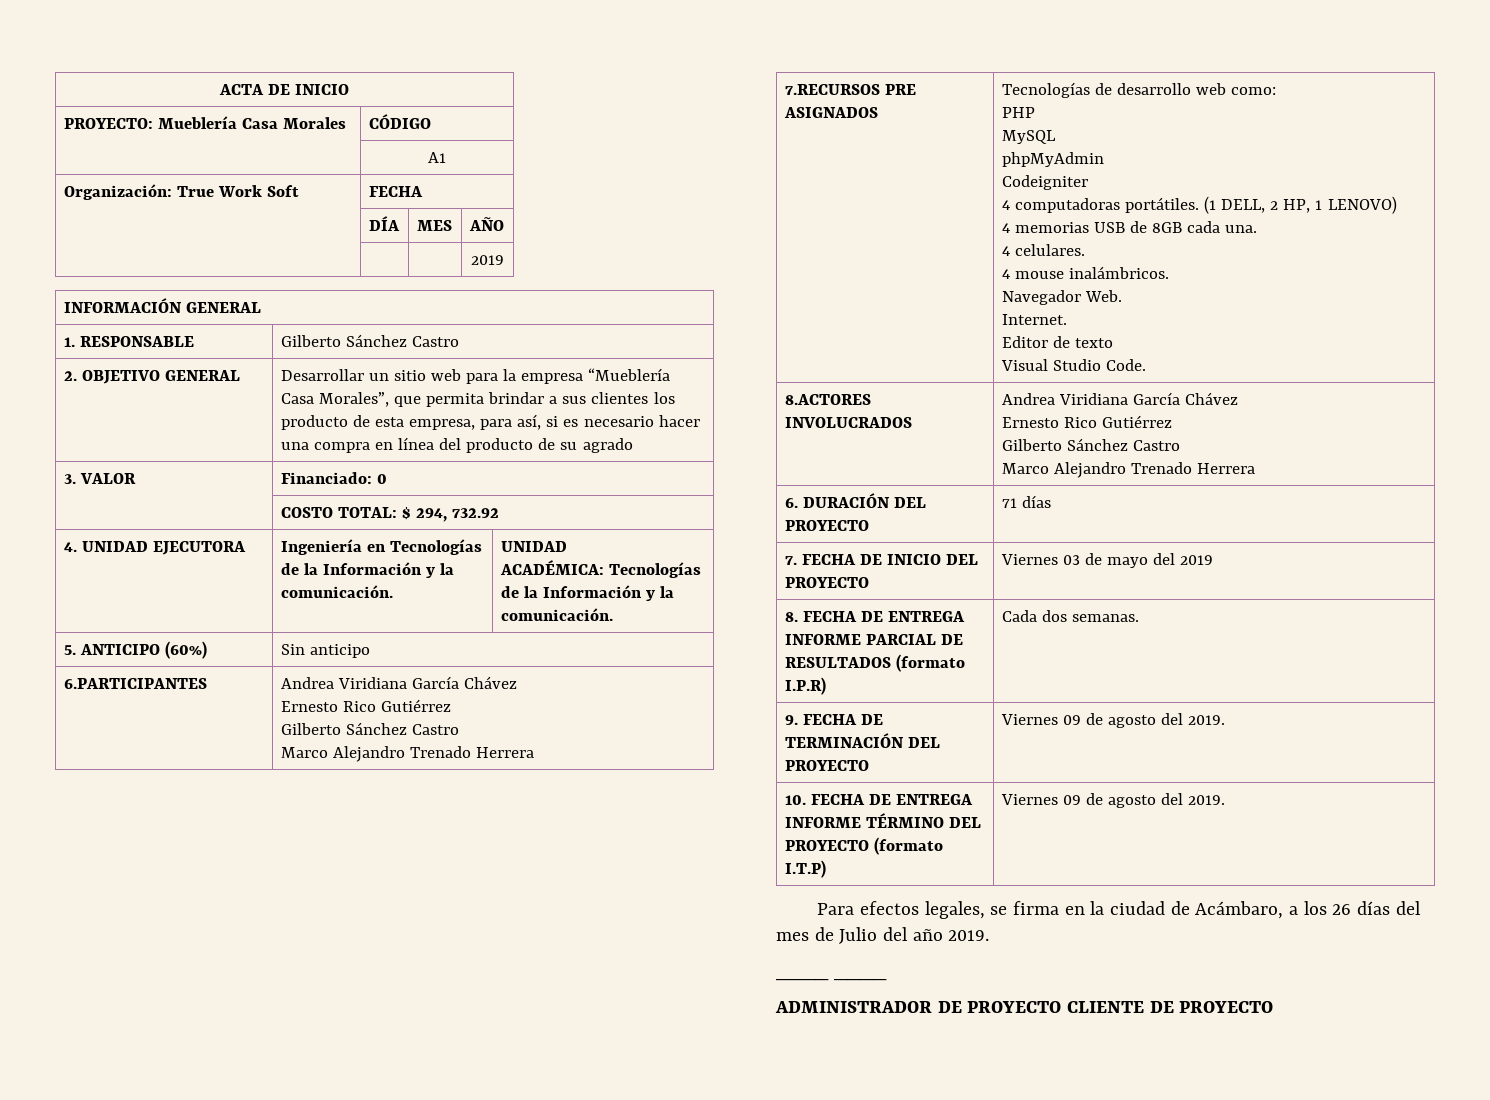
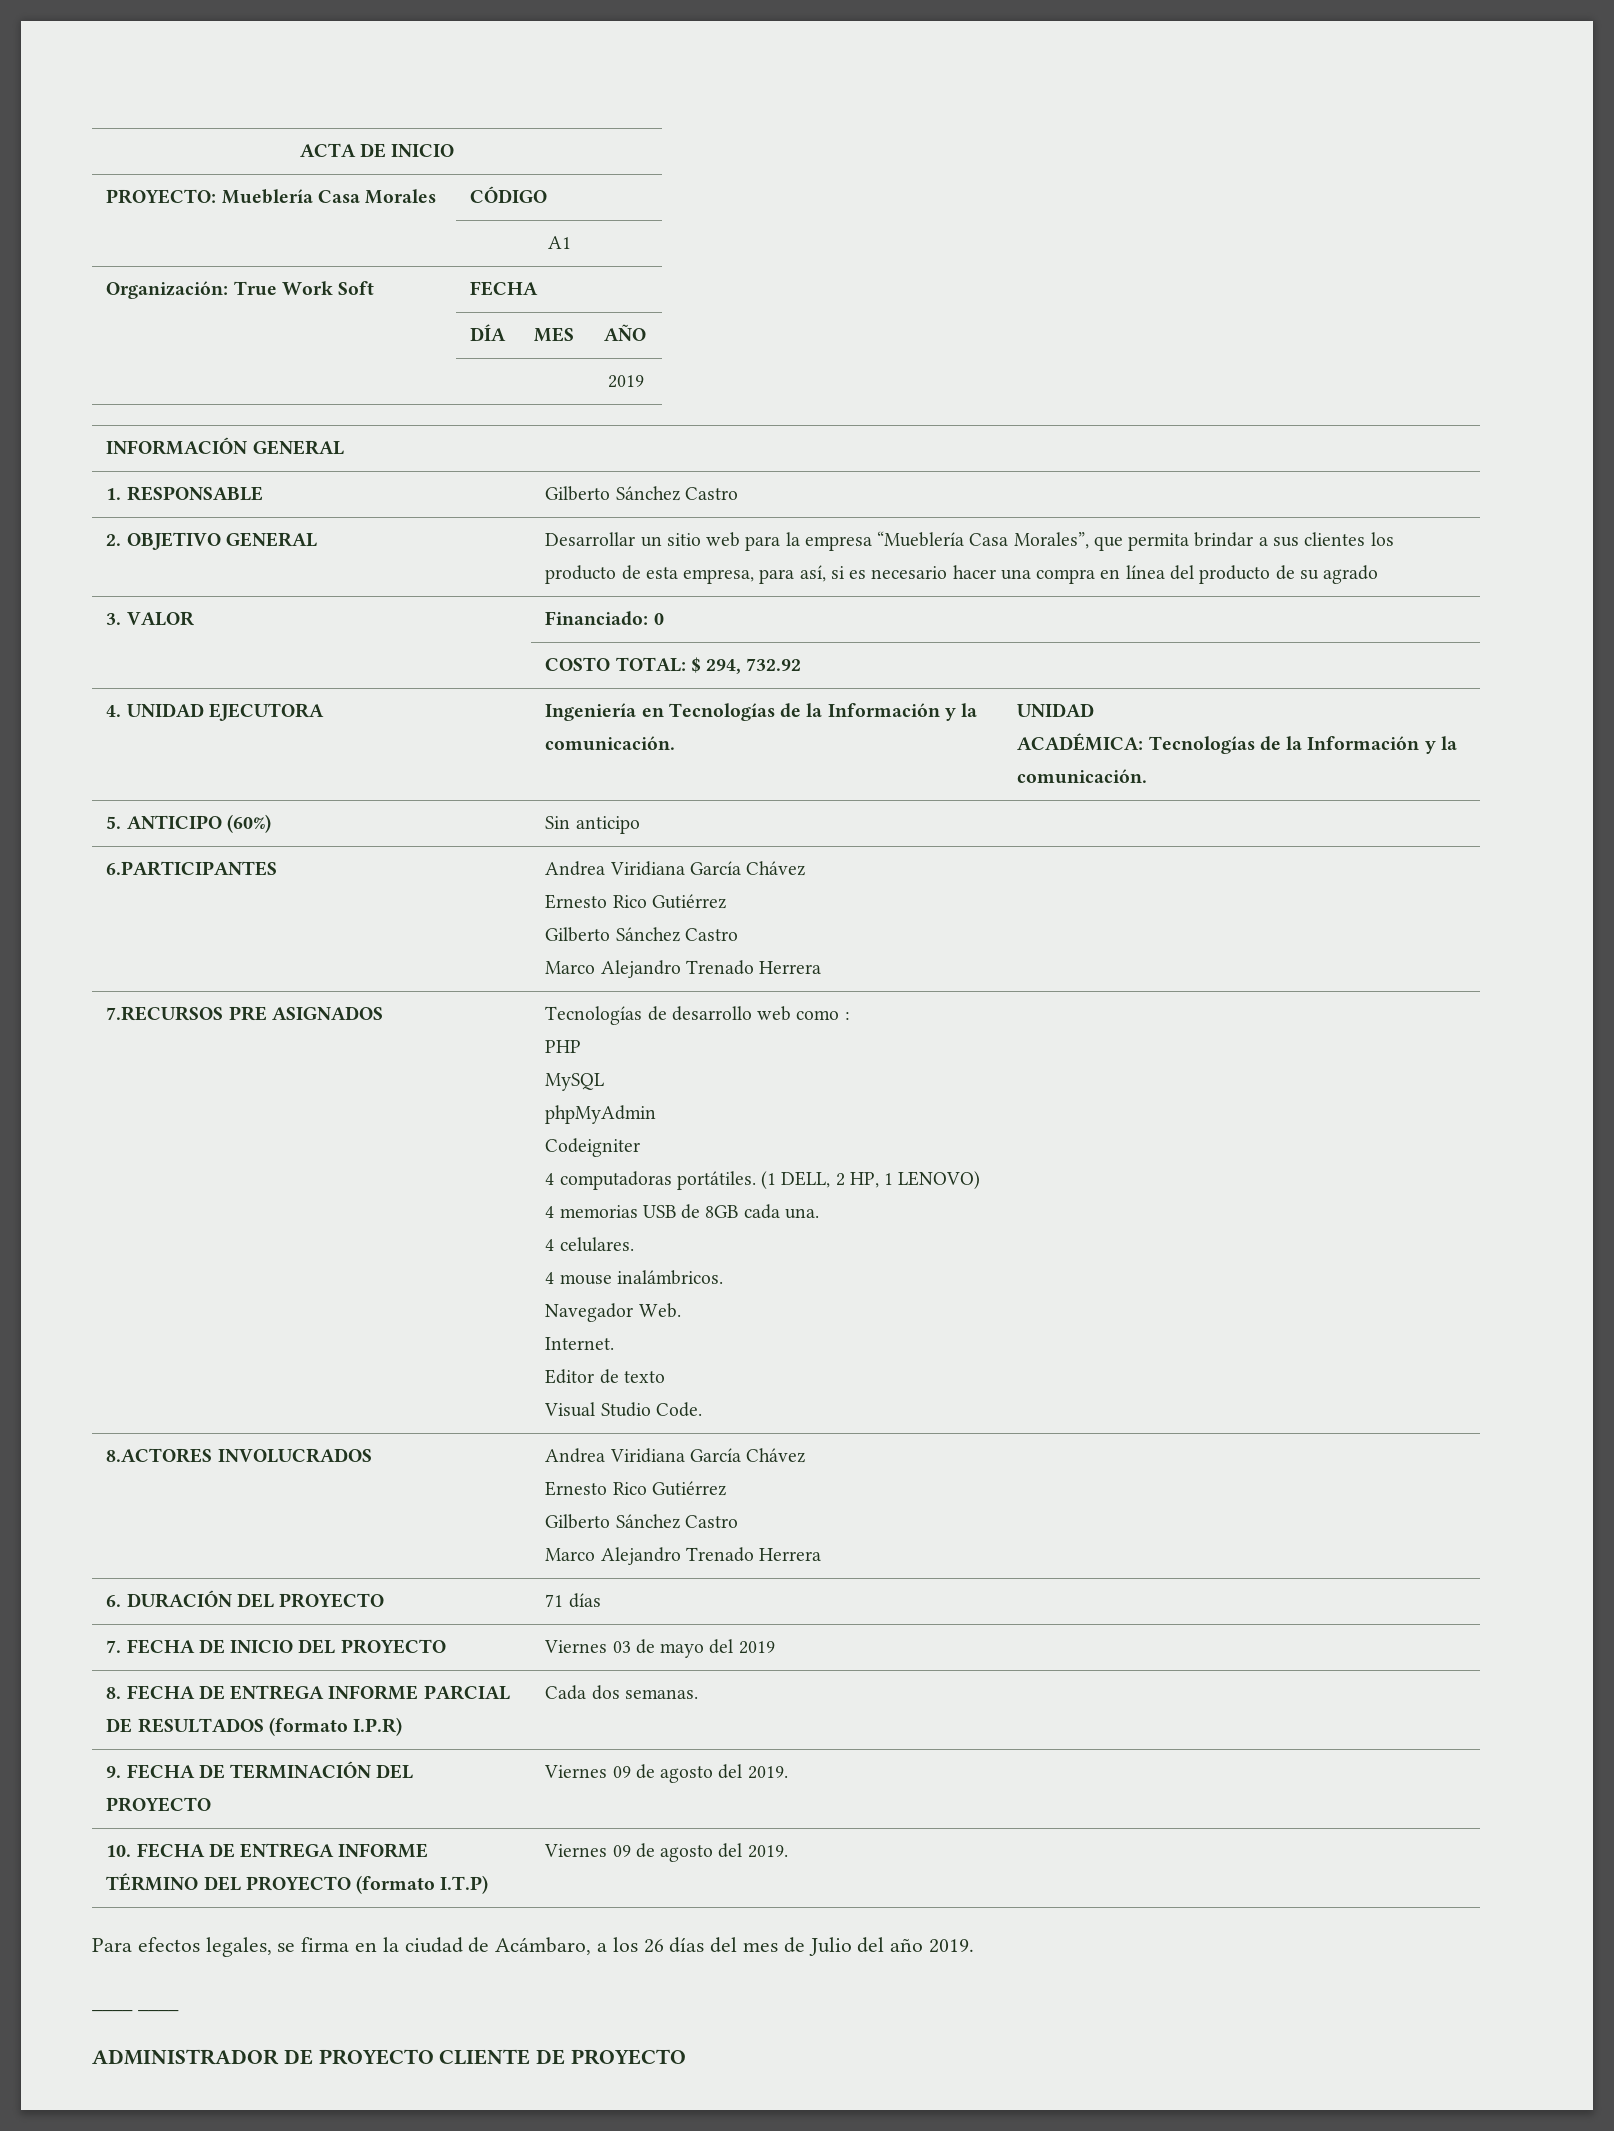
- Tecnologías de desarrollo web como:
+ Tecnologías de desarrollo web como :

